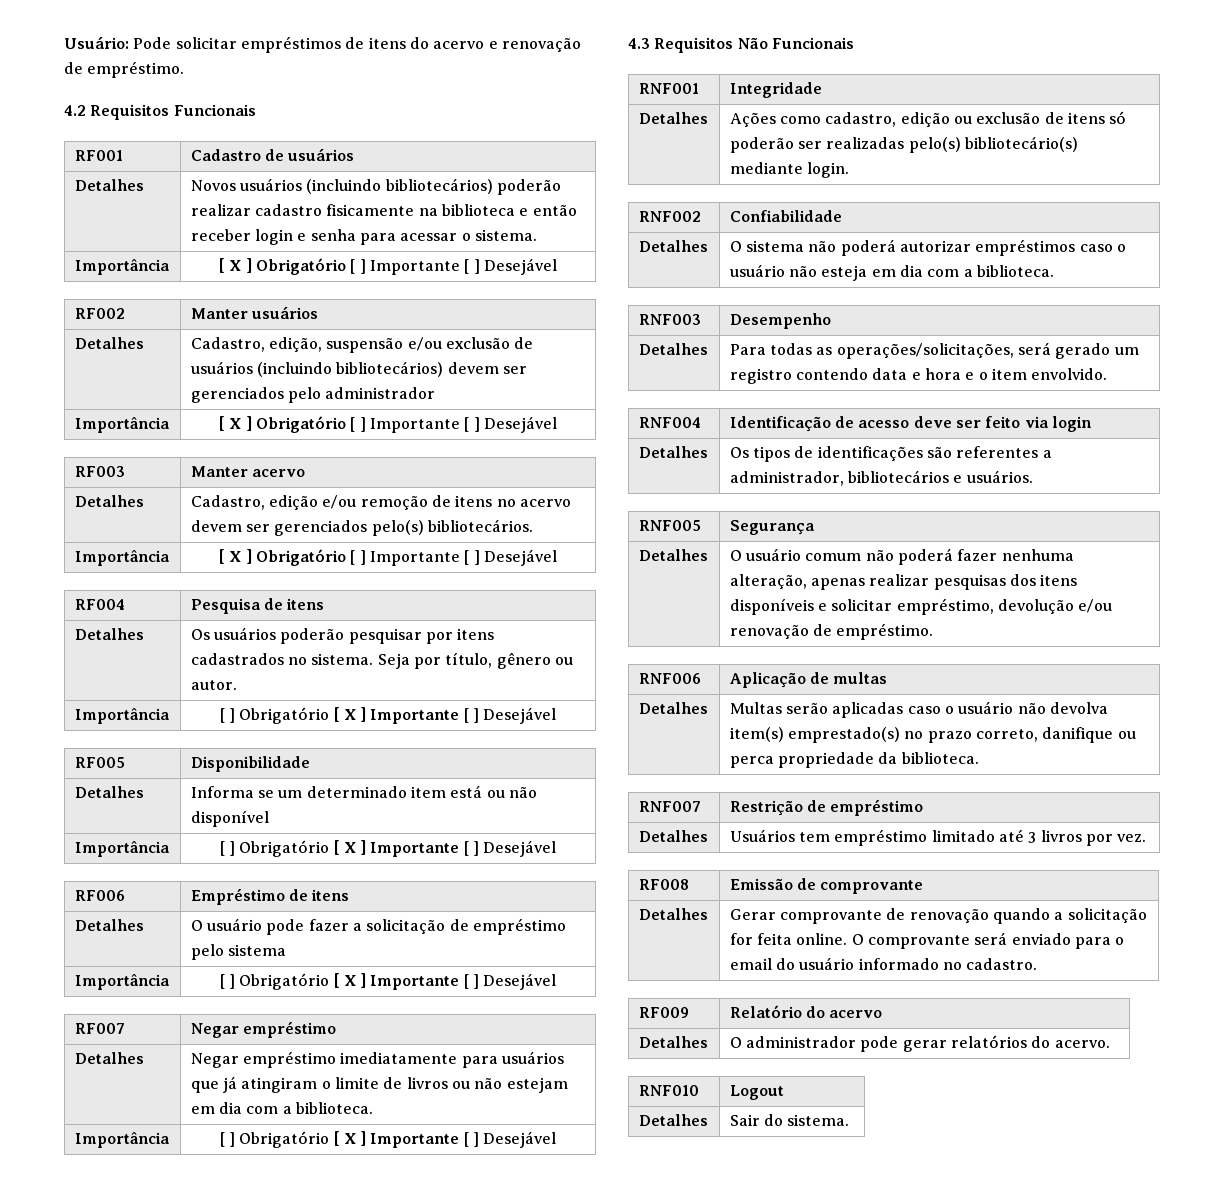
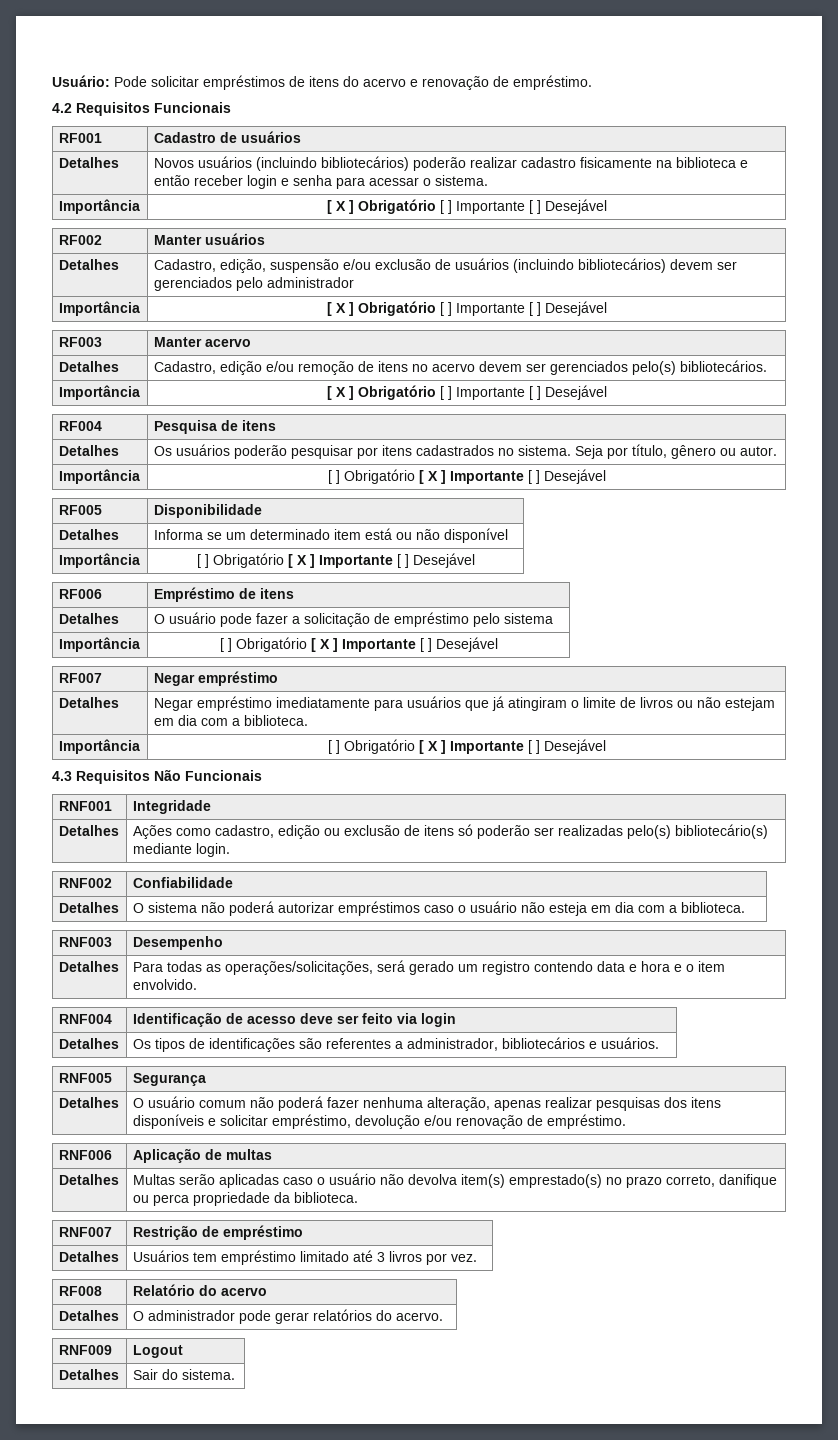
- RF008 | Emissão de comprovante
- Detalhes | Gerar comprovante de renovação quando a solicitação for feita online. O comprovante será enviado para o email do usuário informado no cadastro.
- RF009 | Relatório do acervo
+ RF008 | Relatório do acervo
- RNF010 | Logout
+ RNF009 | Logout

